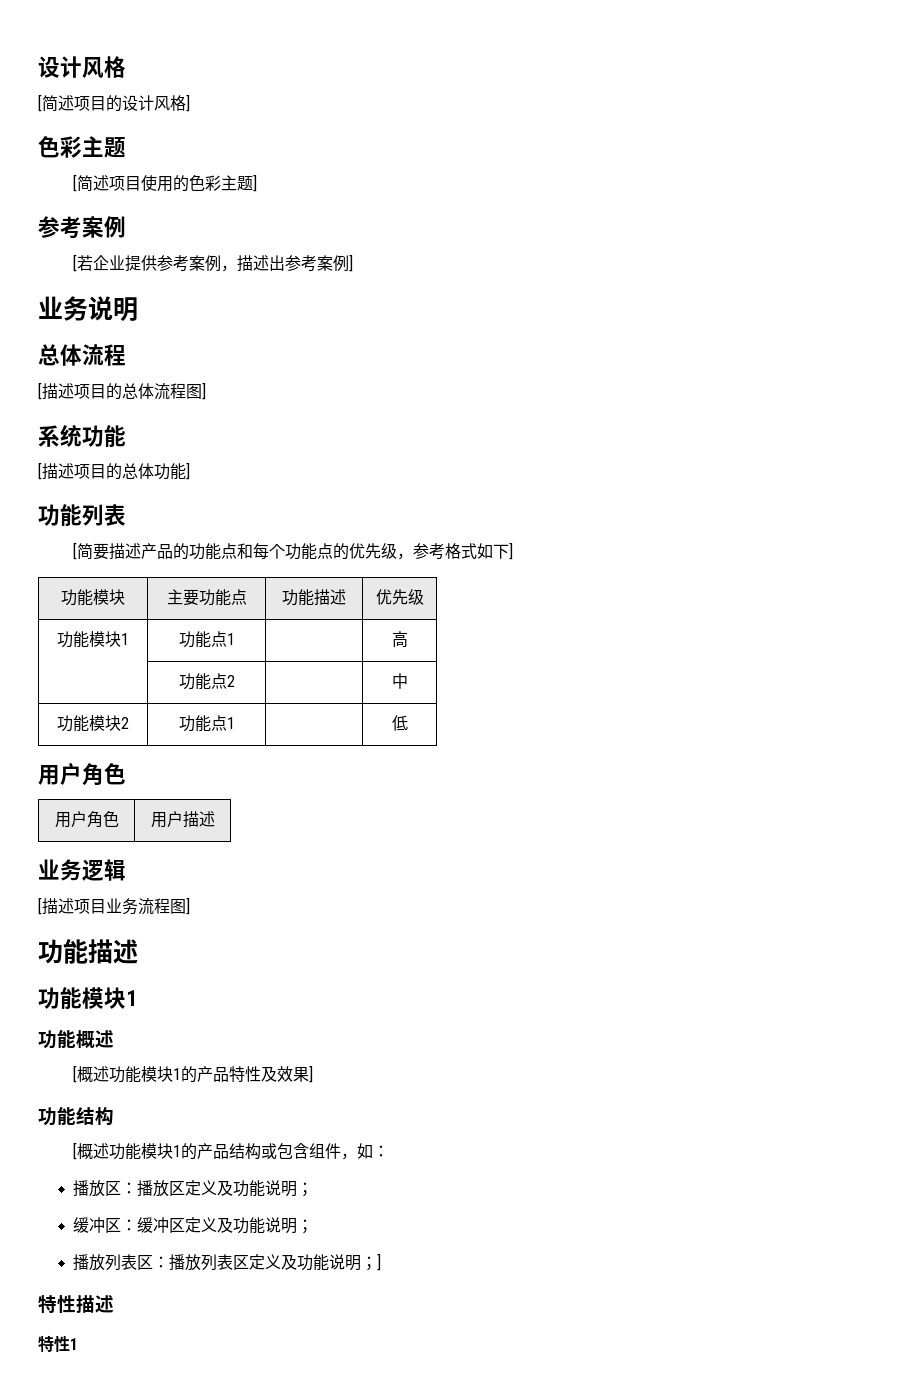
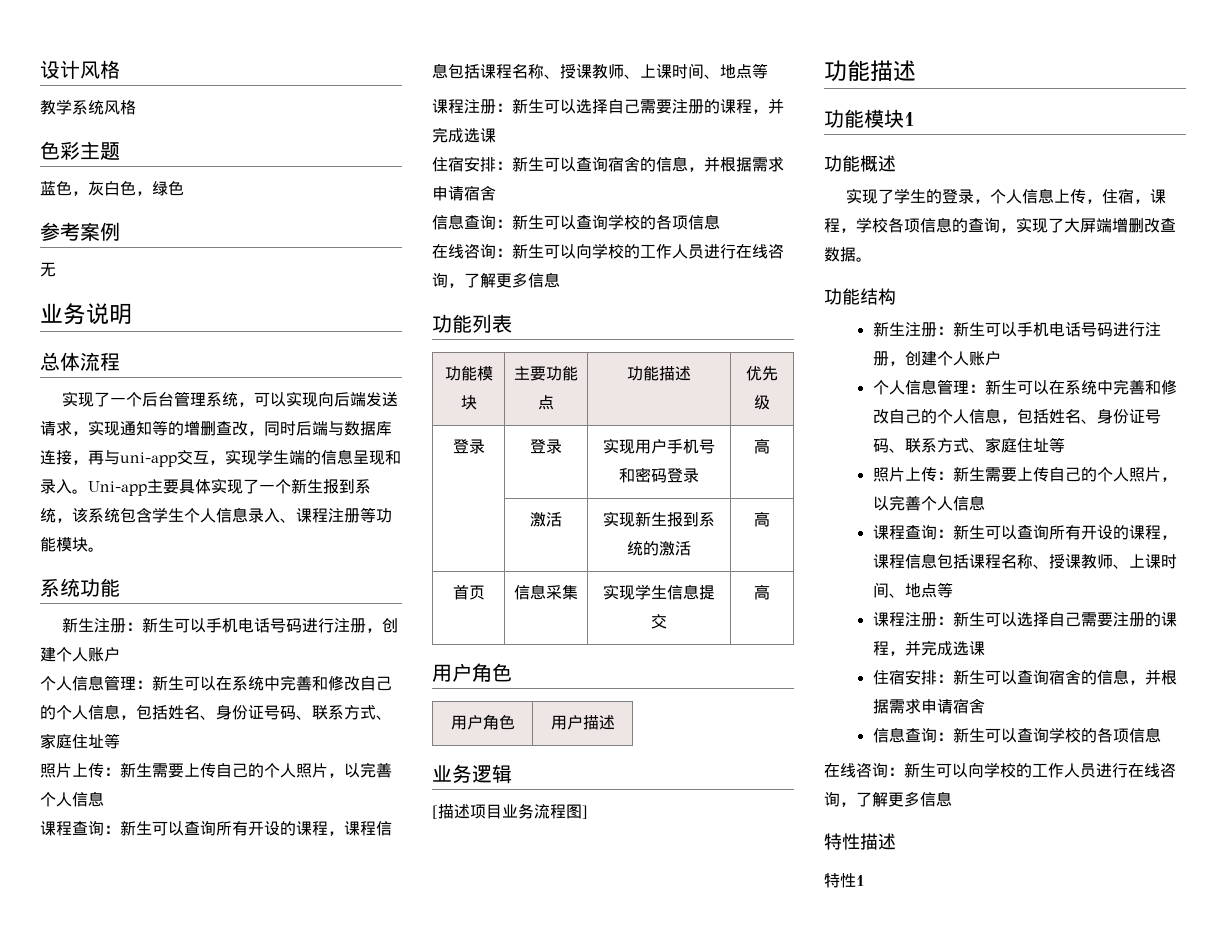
- [简述项目的设计风格]
+ 教学系统风格
- [简述项目使用的色彩主题]
+ 蓝色，灰白色，绿色
  参考案例
- [若企业提供参考案例，描述出参考案例]
+ 无
  业务说明
  总体流程
- [描述项目的总体流程图]
+ 实现了一个后台管理系统，可以实现向后端发送请求，实现通知等的增删查改，同时后端与数据库连接，再与uni-app交互，实现学生端的信息呈现和录入。Uni-app主要具体实现了一个新生报到系统，该系统包含学生个人信息录入、课程注册等功能模块。
  系统功能
- [描述项目的总体功能]
+ 新生注册：新生可以手机电话号码进行注册，创建个人账户
+ 个人信息管理：新生可以在系统中完善和修改自己的个人信息，包括姓名、身份证号码、联系方式、家庭住址等
+ 照片上传：新生需要上传自己的个人照片，以完善个人信息
+ 课程查询：新生可以查询所有开设的课程，课程信息包括课程名称、授课教师、上课时间、地点等
+ 课程注册：新生可以选择自己需要注册的课程，并完成选课
+ 住宿安排：新生可以查询宿舍的信息，并根据需求申请宿舍
+ 信息查询：新生可以查询学校的各项信息
+ 在线咨询：新生可以向学校的工作人员进行在线咨询，了解更多信息
  功能列表
- [简要描述产品的功能点和每个功能点的优先级，参考格式如下]
- 功能模块1 | 功能点1 | | 高
- | 功能点2 | | 中
- 功能模块2 | 功能点1 | | 低
+ 登录 | 登录 | 实现用户手机号和密码登录 | 高
+ | 激活 | 实现新生报到系统的激活 | 高
+ 首页 | 信息采集 | 实现学生信息提交 | 高
- [概述功能模块1的产品特性及效果]
+ 实现了学生的登录，个人信息上传，住宿，课程，学校各项信息的查询，实现了大屏端增删改查数据。
  功能结构
- [概述功能模块1的产品结构或包含组件，如：
- 播放区：播放区定义及功能说明；
- 缓冲区：缓冲区定义及功能说明；
- 播放列表区：播放列表区定义及功能说明；]
+ 新生注册：新生可以手机电话号码进行注册，创建个人账户
+ 个人信息管理：新生可以在系统中完善和修改自己的个人信息，包括姓名、身份证号码、联系方式、家庭住址等
+ 照片上传：新生需要上传自己的个人照片，以完善个人信息
+ 课程查询：新生可以查询所有开设的课程，课程信息包括课程名称、授课教师、上课时间、地点等
+ 课程注册：新生可以选择自己需要注册的课程，并完成选课
+ 住宿安排：新生可以查询宿舍的信息，并根据需求申请宿舍
+ 信息查询：新生可以查询学校的各项信息
+ 在线咨询：新生可以向学校的工作人员进行在线咨询，了解更多信息

